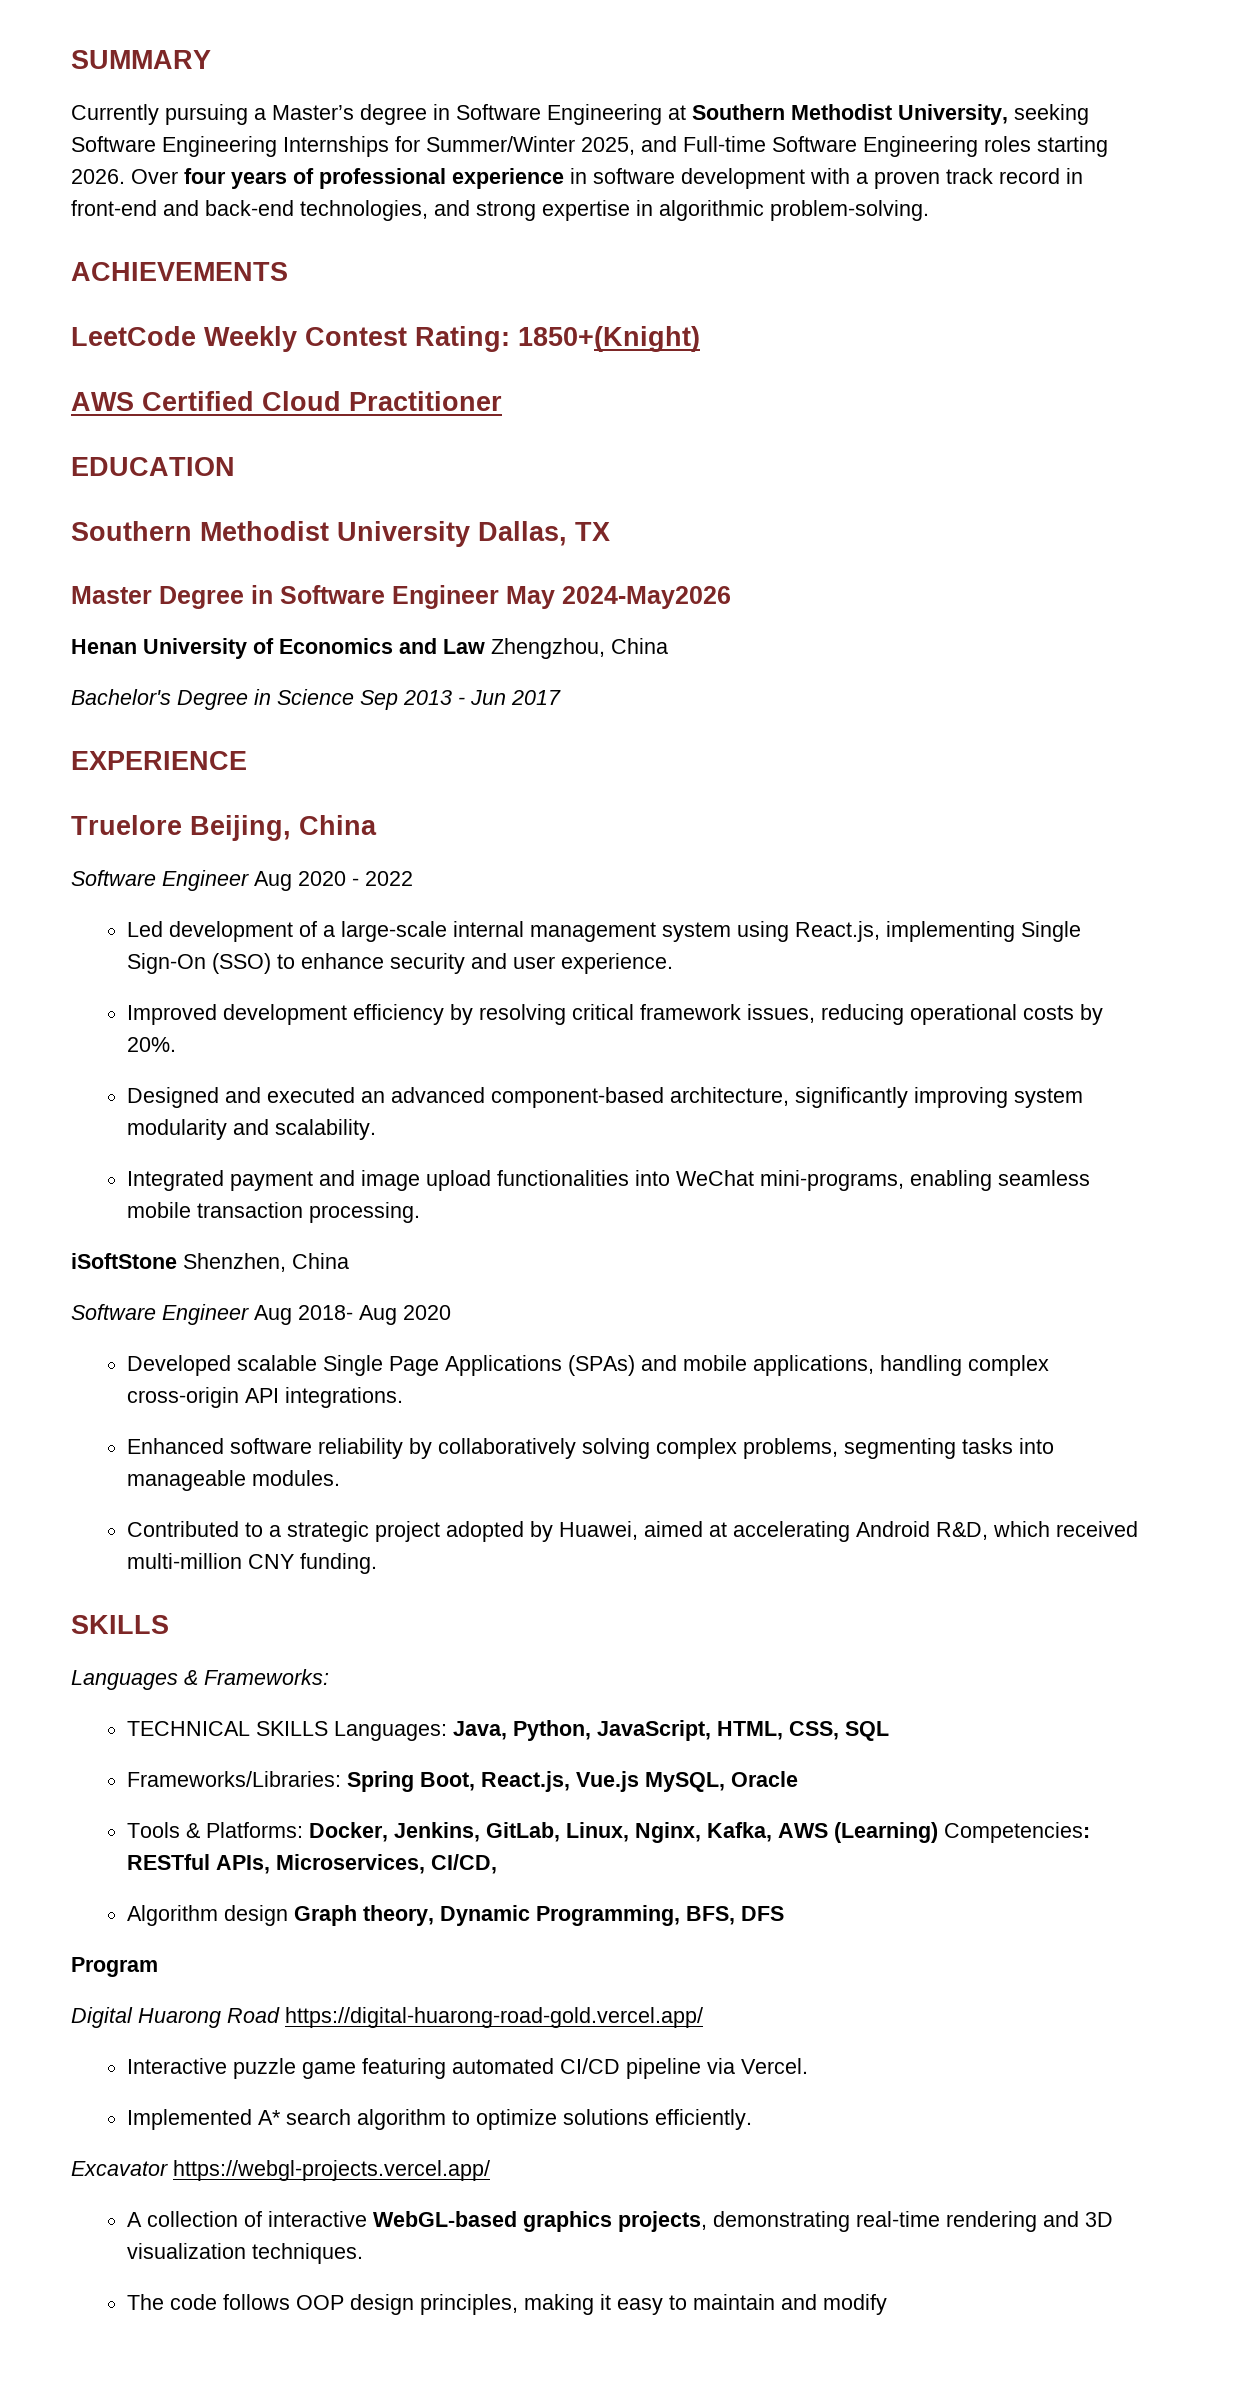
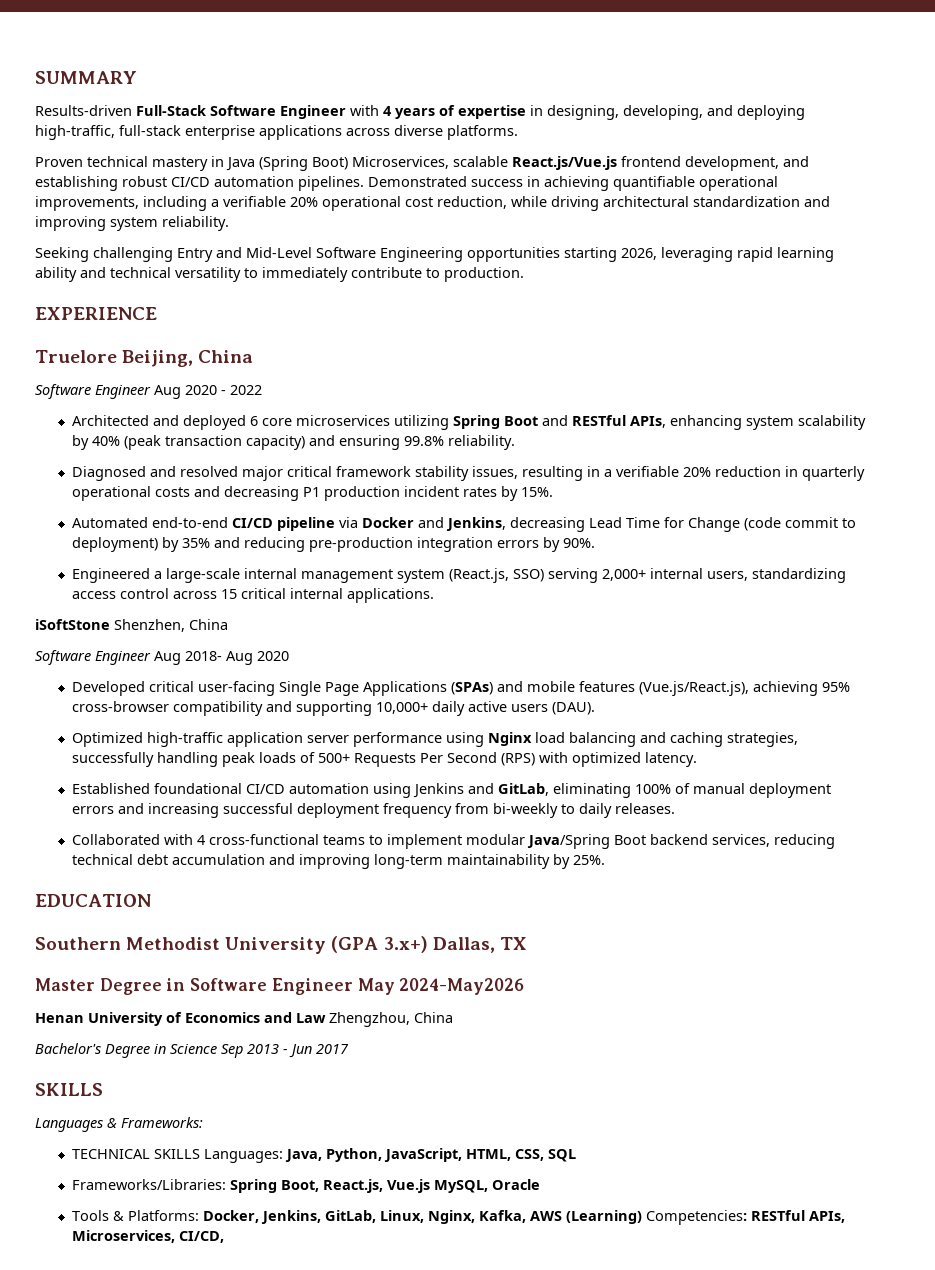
- Currently pursuing a Master’s degree in Software Engineering at Southern Methodist University, seeking Software Engineering Internships for Summer/Winter 2025, and Full-time Software Engineering roles starting 2026. Over four years of professional experience in software development with a proven track record in front-end and back-end technologies, and strong expertise in algorithmic problem-solving.
- ACHIEVEMENTS
- LeetCode Weekly Contest Rating: 1850+(Knight)
- AWS Certified Cloud Practitioner
+ Results-driven Full-Stack Software Engineer with 4 years of expertise in designing, developing, and deploying high-traffic, full-stack enterprise applications across diverse platforms.
+ Proven technical mastery in Java (Spring Boot) Microservices, scalable React.js/Vue.js frontend development, and establishing robust CI/CD automation pipelines. Demonstrated success in achieving quantifiable operational improvements, including a verifiable 20% operational cost reduction, while driving architectural standardization and improving system reliability.
+ Seeking challenging Entry and Mid-Level Software Engineering opportunities starting 2026, leveraging rapid learning ability and technical versatility to immediately contribute to production.
+ EXPERIENCE
+ Truelore Beijing, China
+ Software Engineer Aug 2020 - 2022
+ Architected and deployed 6 core microservices utilizing Spring Boot and RESTful APIs, enhancing system scalability by 40% (peak transaction capacity) and ensuring 99.8% reliability.
+ Diagnosed and resolved major critical framework stability issues, resulting in a verifiable 20% reduction in quarterly operational costs and decreasing P1 production incident rates by 15%.
+ Automated end-to-end CI/CD pipeline via Docker and Jenkins, decreasing Lead Time for Change (code commit to deployment) by 35% and reducing pre-production integration errors by 90%.
+ Engineered a large-scale internal management system (React.js, SSO) serving 2,000+ internal users, standardizing access control across 15 critical internal applications.
+ iSoftStone Shenzhen, China
+ Software Engineer Aug 2018- Aug 2020
+ Developed critical user-facing Single Page Applications (SPAs) and mobile features (Vue.js/React.js), achieving 95% cross-browser compatibility and supporting 10,000+ daily active users (DAU).
+ Optimized high-traffic application server performance using Nginx load balancing and caching strategies, successfully handling peak loads of 500+ Requests Per Second (RPS) with optimized latency.
+ Established foundational CI/CD automation using Jenkins and GitLab, eliminating 100% of manual deployment errors and increasing successful deployment frequency from bi-weekly to daily releases.
+ Collaborated with 4 cross-functional teams to implement modular Java/Spring Boot backend services, reducing technical debt accumulation and improving long-term maintainability by 25%.
- Southern Methodist University Dallas, TX
+ Southern Methodist University (GPA 3.x+) Dallas, TX
- EXPERIENCE
- Truelore Beijing, China
- Software Engineer Aug 2020 - 2022
- Led development of a large-scale internal management system using React.js, implementing Single Sign-On (SSO) to enhance security and user experience.
- Improved development efficiency by resolving critical framework issues, reducing operational costs by 20%.
- Designed and executed an advanced component-based architecture, significantly improving system modularity and scalability.
- Integrated payment and image upload functionalities into WeChat mini-programs, enabling seamless mobile transaction processing.
- iSoftStone Shenzhen, China
- Software Engineer Aug 2018- Aug 2020
- Developed scalable Single Page Applications (SPAs) and mobile applications, handling complex cross-origin API integrations.
- Enhanced software reliability by collaboratively solving complex problems, segmenting tasks into manageable modules.
- Contributed to a strategic project adopted by Huawei, aimed at accelerating Android R&D, which received multi-million CNY funding.
- Algorithm design Graph theory, Dynamic Programming, BFS, DFS
- Program
- Digital Huarong Road https://digital-huarong-road-gold.vercel.app/
- Interactive puzzle game featuring automated CI/CD pipeline via Vercel.
- Implemented A* search algorithm to optimize solutions efficiently.
- Excavator https://webgl-projects.vercel.app/
- A collection of interactive WebGL-based graphics projects, demonstrating real-time rendering and 3D visualization techniques.
- The code follows OOP design principles, making it easy to maintain and modify

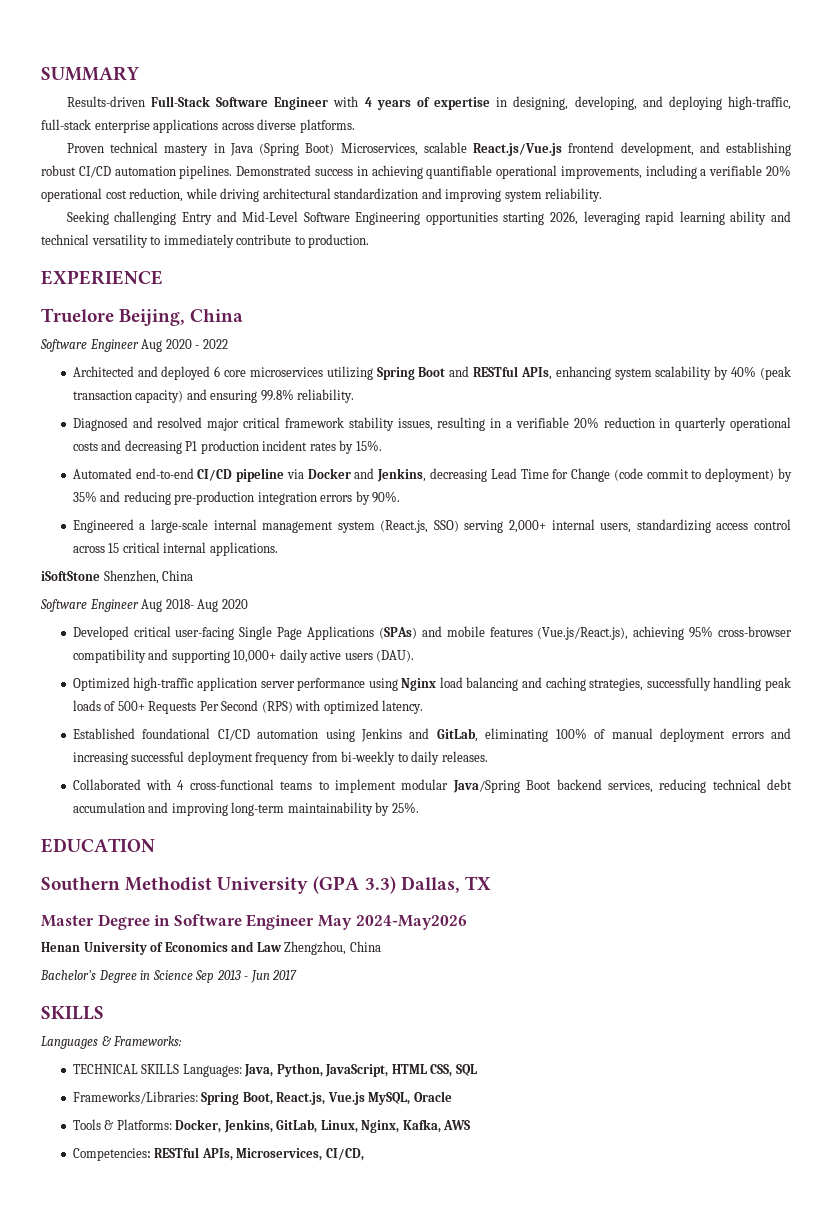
- Southern Methodist University (GPA 3.x+) Dallas, TX
+ Southern Methodist University (GPA 3.3) Dallas, TX
- TECHNICAL SKILLS Languages: Java, Python, JavaScript, HTML, CSS, SQL
+ TECHNICAL SKILLS Languages: Java, Python, JavaScript, HTML CSS, SQL
- Tools & Platforms: Docker, Jenkins, GitLab, Linux, Nginx, Kafka, AWS (Learning) Competencies: RESTful APIs, Microservices, CI/CD,
+ Tools & Platforms: Docker, Jenkins, GitLab, Linux, Nginx, Kafka, AWS
+ Competencies: RESTful APIs, Microservices, CI/CD,

